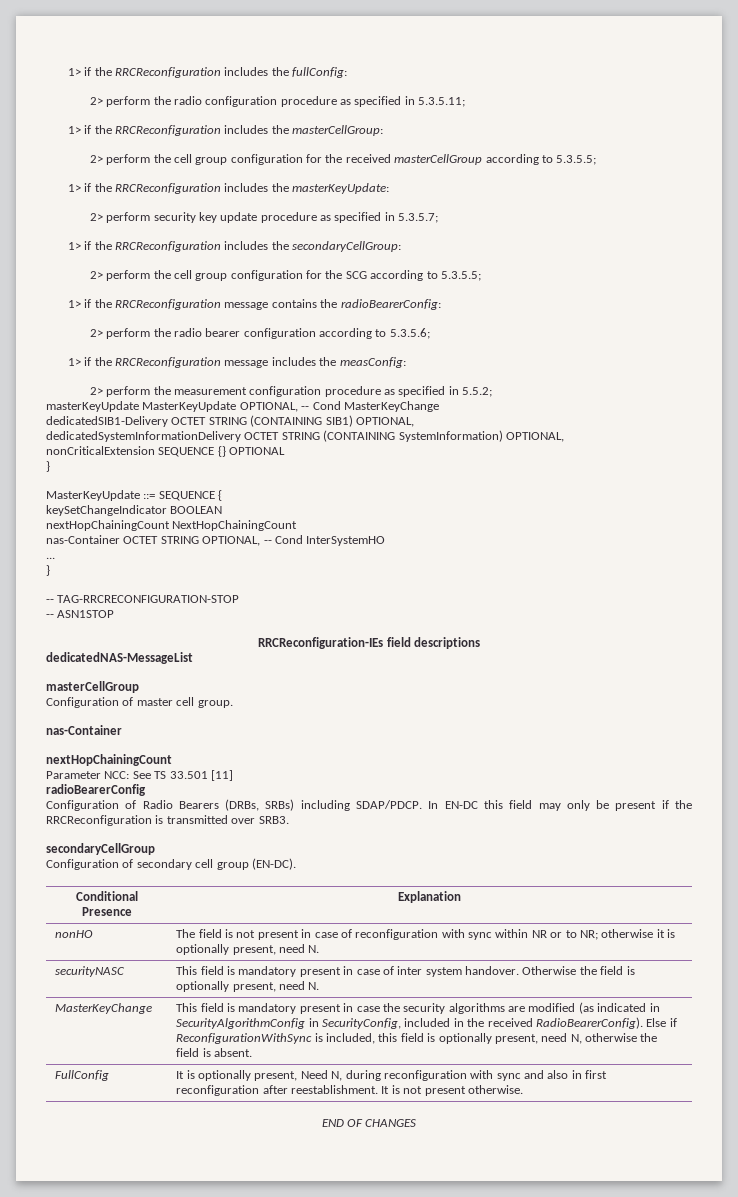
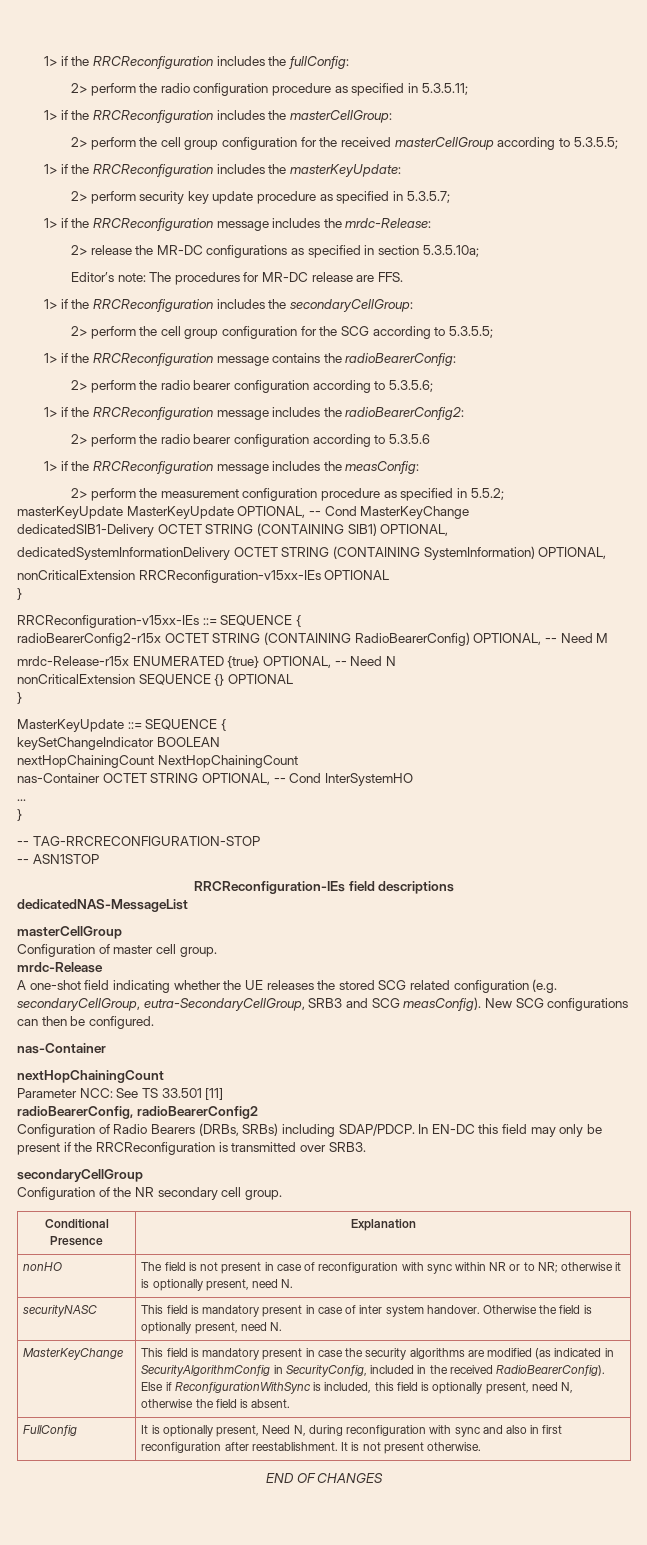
+ 1> if the RRCReconfiguration message includes the mrdc-Release:
+ 2> release the MR-DC configurations as specified in section 5.3.5.10a;
+ Editor’s note: The procedures for MR-DC release are FFS.
+ 1> if the RRCReconfiguration message includes the radioBearerConfig2:
+ 2> perform the radio bearer configuration according to 5.3.5.6
+ nonCriticalExtension RRCReconfiguration-v15xx-IEs OPTIONAL
+ }
+ RRCReconfiguration-v15xx-IEs ::= SEQUENCE {
+ radioBearerConfig2-r15x OCTET STRING (CONTAINING RadioBearerConfig) OPTIONAL, -- Need M
+ mrdc-Release-r15x ENUMERATED {true} OPTIONAL, -- Need N
+ mrdc-Release
+ A one-shot field indicating whether the UE releases the stored SCG related configuration (e.g. secondaryCellGroup, eutra-SecondaryCellGroup, SRB3 and SCG measConfig). New SCG configurations can then be configured.
- radioBearerConfig
+ radioBearerConfig, radioBearerConfig2
- Configuration of secondary cell group (EN-DC).
+ Configuration of the NR secondary cell group.

